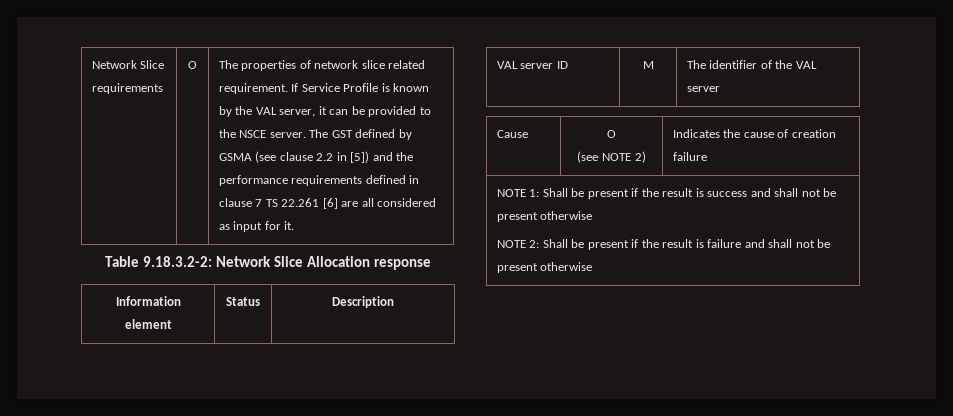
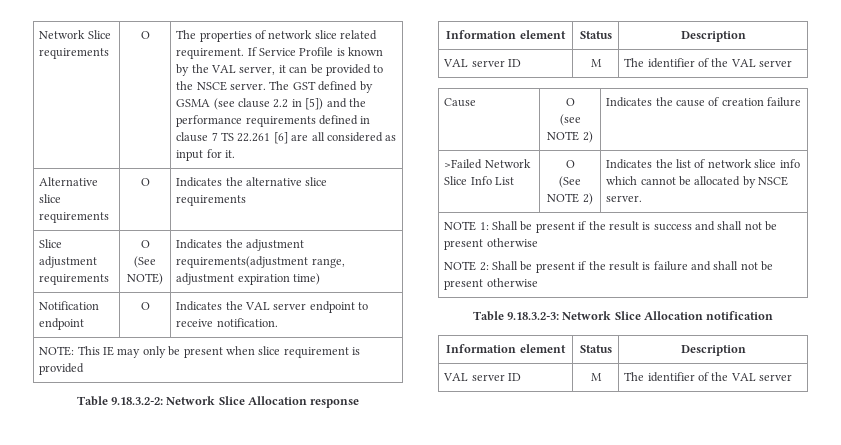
+ Alternative slice requirements | O | Indicates the alternative slice requirements
+ Slice adjustment requirements | O
+ (See NOTE) | Indicates the adjustment requirements(adjustment range, adjustment expiration time)
+ Notification endpoint | O | Indicates the VAL server endpoint to receive notification.
+ NOTE: This IE may only be present when slice requirement is provided
+ >Failed Network Slice Info List | O
+ (See NOTE 2) | Indicates the list of network slice info which cannot be allocated by NSCE server.
+ Table 9.18.3.2-3: Network Slice Allocation notification
+ Information element | Status | Description
+ VAL server ID | M | The identifier of the VAL server

